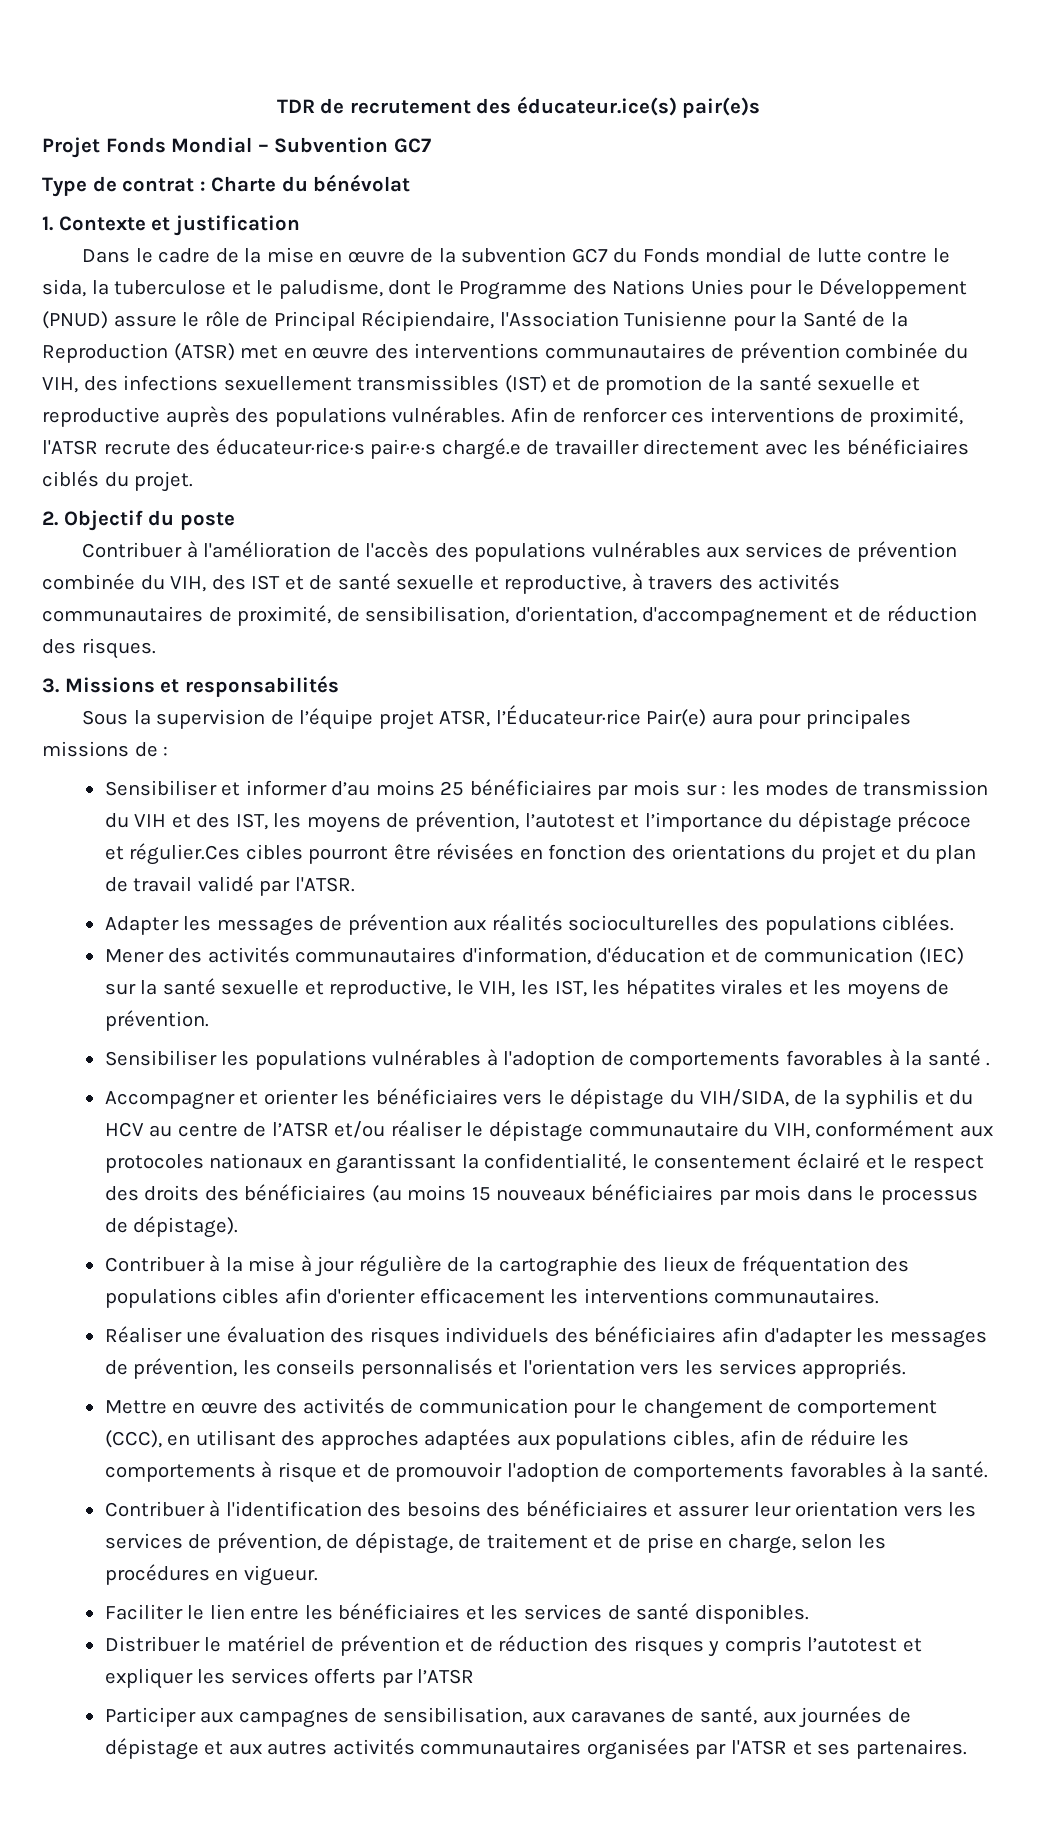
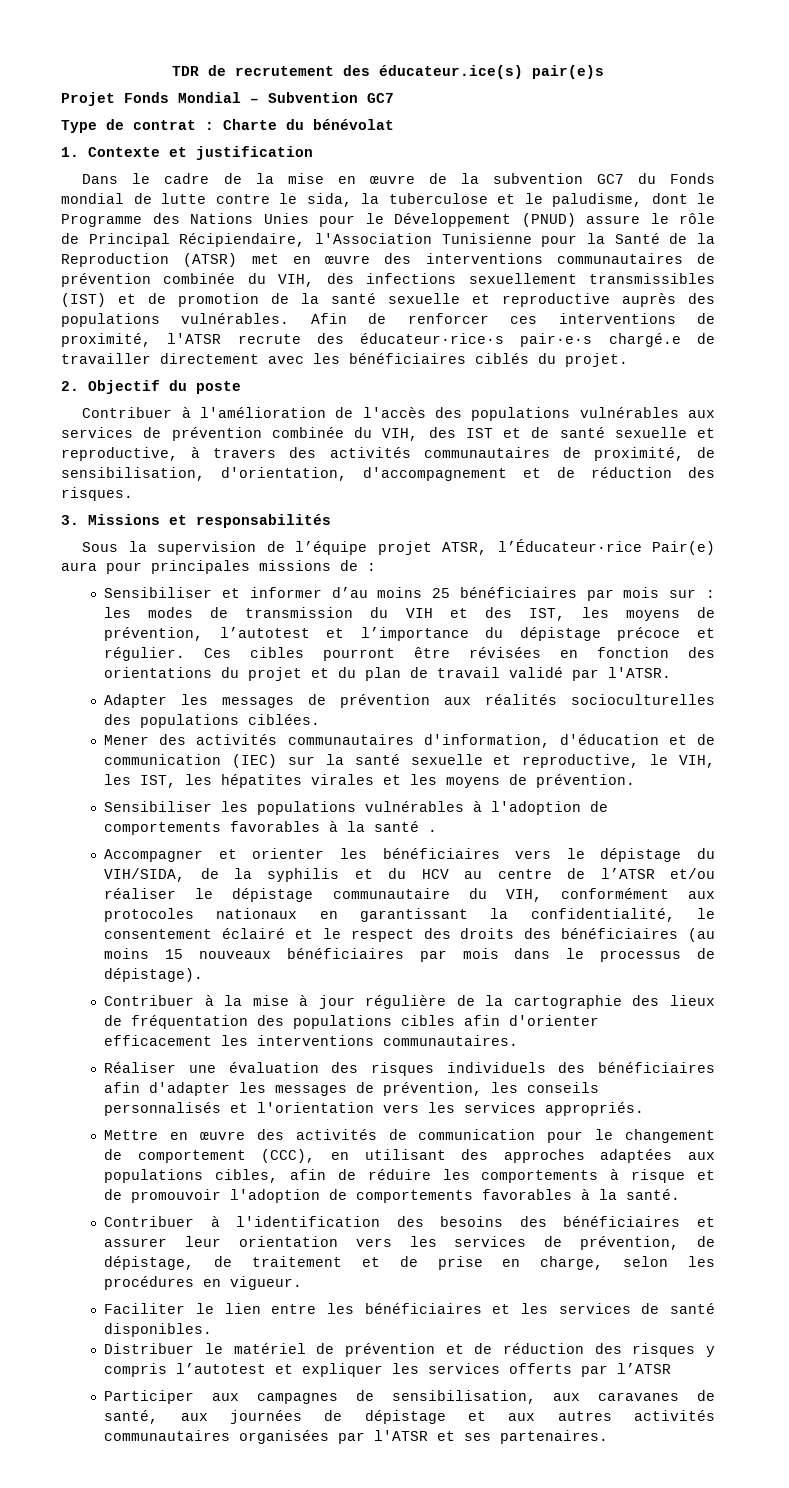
- Sensibiliser et informer d’au moins 25 bénéficiaires par mois sur : les modes de transmission du VIH et des IST, les moyens de prévention, l’autotest et l’importance du dépistage précoce et régulier.Ces cibles pourront être révisées en fonction des orientations du projet et du plan de travail validé par l'ATSR.
+ Sensibiliser et informer d’au moins 25 bénéficiaires par mois sur : les modes de transmission du VIH et des IST, les moyens de prévention, l’autotest et l’importance du dépistage précoce et régulier. Ces cibles pourront être révisées en fonction des orientations du projet et du plan de travail validé par l'ATSR.

